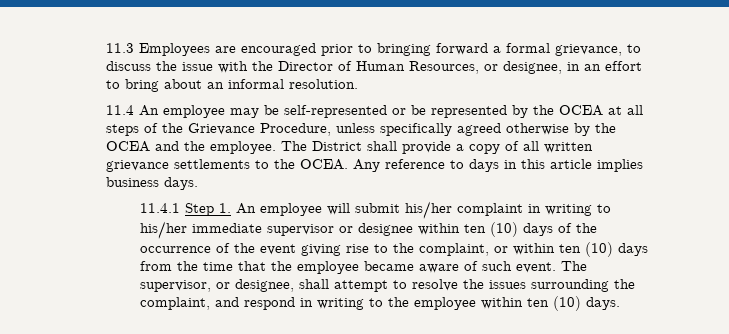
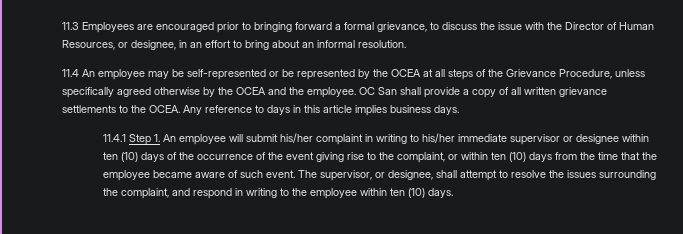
- The District shall provide a copy of all written grievance settlements to the OCEA.
+ OC San shall provide a copy of all written grievance settlements to the OCEA.

